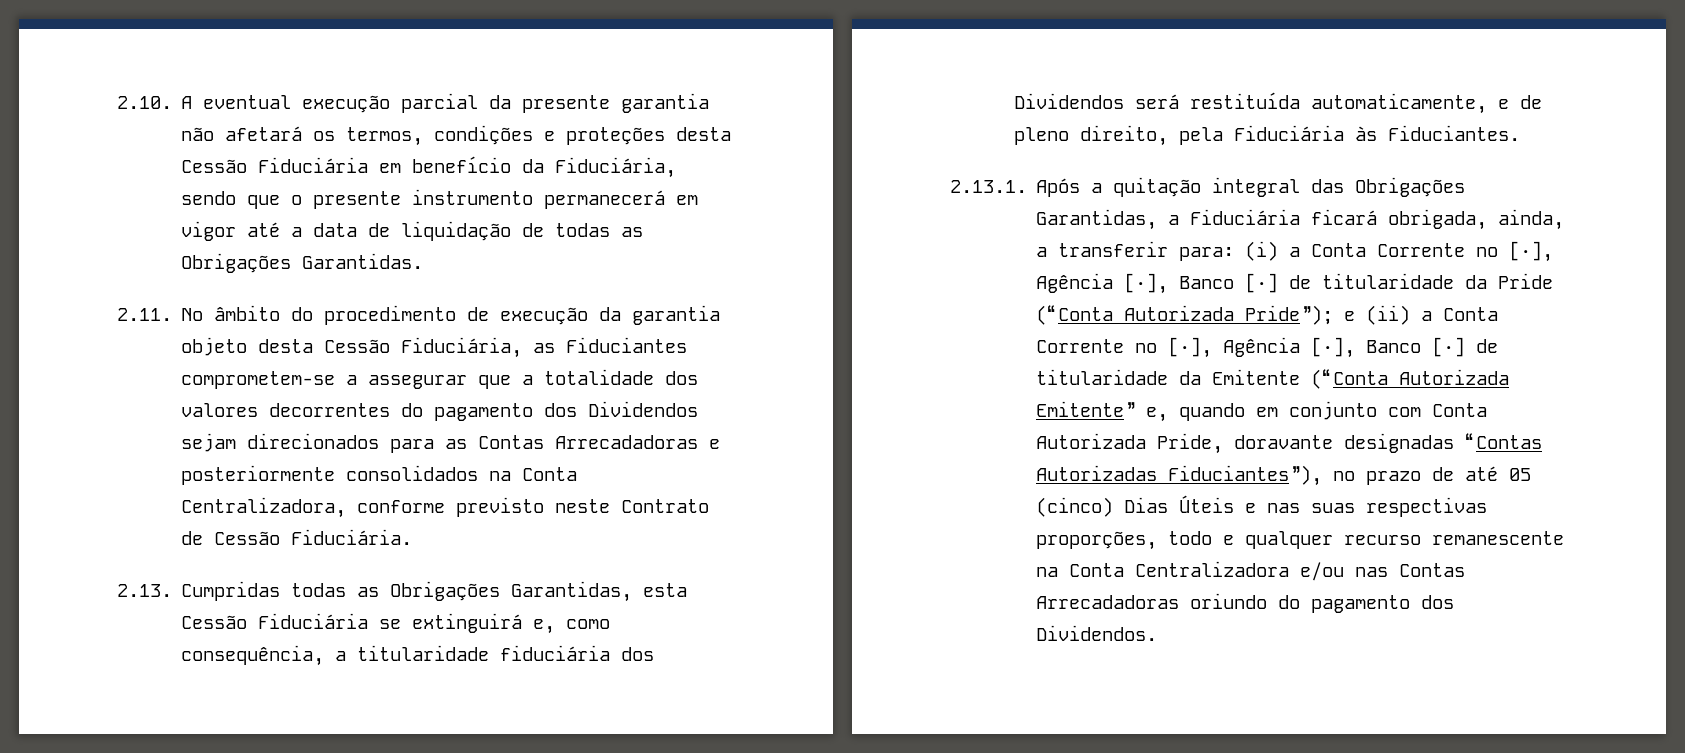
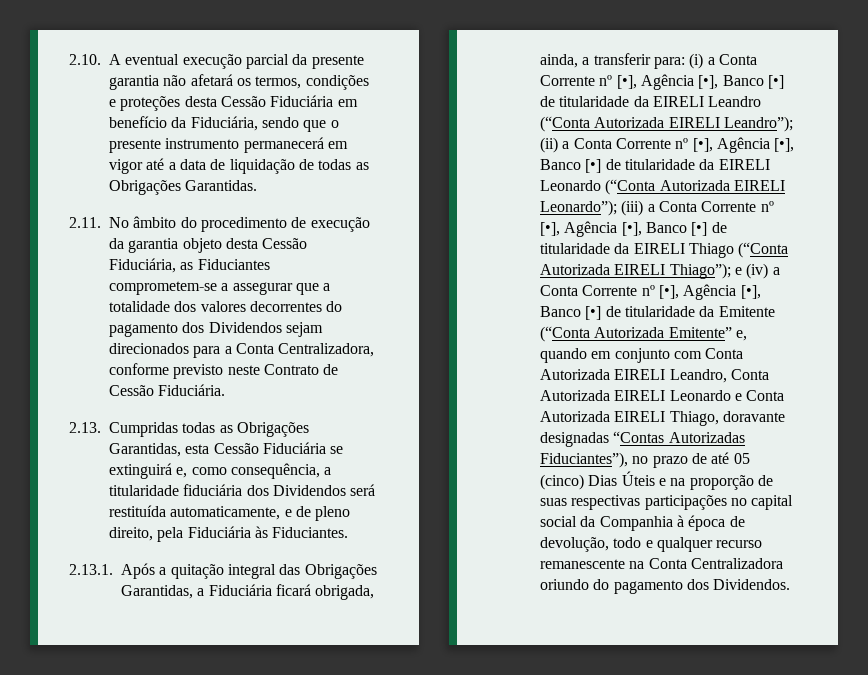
- 2.11. No âmbito do procedimento de execução da garantia objeto desta Cessão Fiduciária, as Fiduciantes comprometem-se a assegurar que a totalidade dos valores decorrentes do pagamento dos Dividendos sejam direcionados para as Contas Arrecadadoras e posteriormente consolidados na Conta Centralizadora, conforme previsto neste Contrato de Cessão Fiduciária.
+ 2.11. No âmbito do procedimento de execução da garantia objeto desta Cessão Fiduciária, as Fiduciantes comprometem-se a assegurar que a totalidade dos valores decorrentes do pagamento dos Dividendos sejam direcionados para a Conta Centralizadora, conforme previsto neste Contrato de Cessão Fiduciária.
- (i) a Conta Corrente nº [•], Agência [•], Banco [•] de titularidade da Pride (“Conta Autorizada Pride”); e (ii) a Conta Corrente nº [•], Agência [•], Banco [•] de titularidade da Emitente (“Conta Autorizada Emitente” e, quando em conjunto com Conta Autorizada Pride, doravante designadas “Contas Autorizadas Fiduciantes”), no prazo de até 05 (cinco) Dias Úteis e nas suas respectivas proporções, todo e qualquer recurso remanescente na Conta Centralizadora e/ou nas Contas Arrecadadoras oriundo do pagamento dos Dividendos.
+ (i) a Conta Corrente nº [•], Agência [•], Banco [•] de titularidade da EIRELI Leandro (“Conta Autorizada EIRELI Leandro”); (ii) a Conta Corrente nº [•], Agência [•], Banco [•] de titularidade da EIRELI Leonardo (“Conta Autorizada EIRELI Leonardo”); (iii) a Conta Corrente nº [•], Agência [•], Banco [•] de titularidade da EIRELI Thiago (“Conta Autorizada EIRELI Thiago”); e (iv) a Conta Corrente nº [•], Agência [•], Banco [•] de titularidade da Emitente (“Conta Autorizada Emitente” e, quando em conjunto com Conta Autorizada EIRELI Leandro, Conta Autorizada EIRELI Leonardo e Conta Autorizada EIRELI Thiago, doravante designadas “Contas Autorizadas Fiduciantes”), no prazo de até 05 (cinco) Dias Úteis e na proporção de suas respectivas participações no capital social da Companhia à época de devolução, todo e qualquer recurso remanescente na Conta Centralizadora oriundo do pagamento dos Dividendos.

